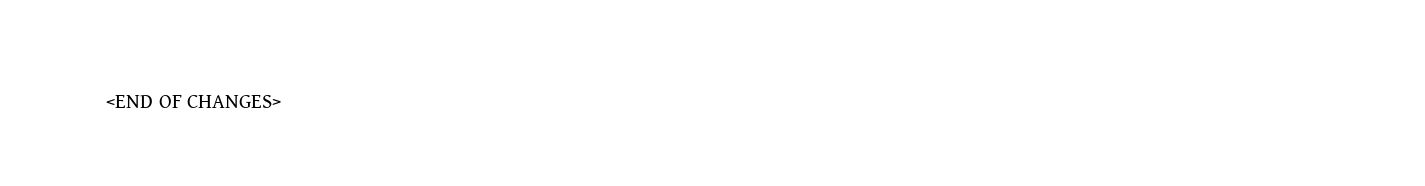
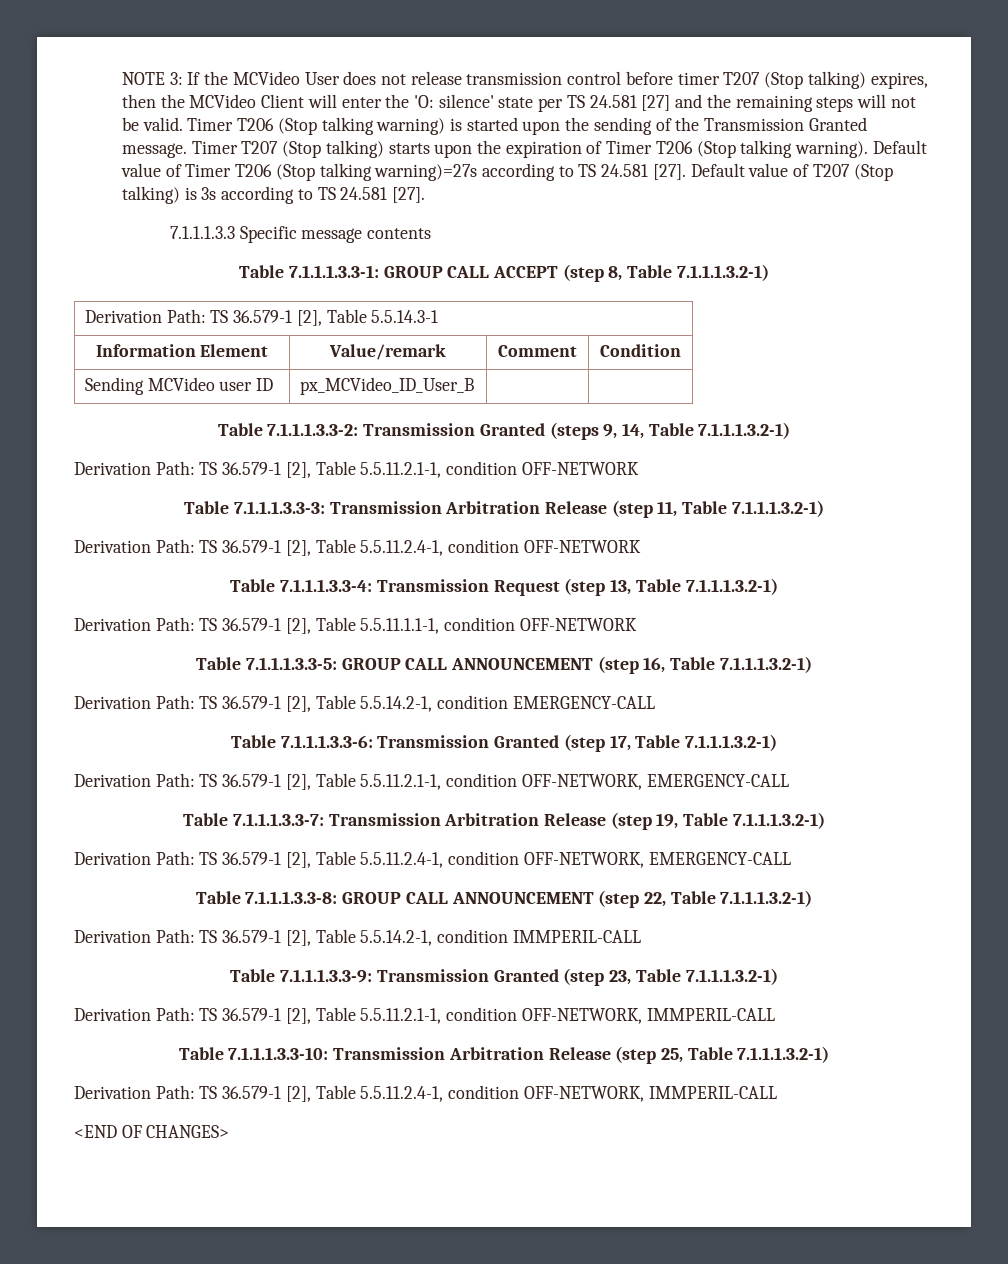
+ NOTE 3: If the MCVideo User does not release transmission control before timer T207 (Stop talking) expires, then the MCVideo Client will enter the 'O: silence' state per TS 24.581 [27] and the remaining steps will not be valid. Timer T206 (Stop talking warning) is started upon the sending of the Transmission Granted message. Timer T207 (Stop talking) starts upon the expiration of Timer T206 (Stop talking warning). Default value of Timer T206 (Stop talking warning)=27s according to TS 24.581 [27]. Default value of T207 (Stop talking) is 3s according to TS 24.581 [27].
+ 7.1.1.1.3.3 Specific message contents
+ Table 7.1.1.1.3.3-1: GROUP CALL ACCEPT (step 8, Table 7.1.1.1.3.2-1)
+ Derivation Path: TS 36.579-1 [2], Table 5.5.14.3-1
+ Information Element | Value/remark | Comment | Condition
+ Sending MCVideo user ID | px_MCVideo_ID_User_B | |
+ Table 7.1.1.1.3.3-2: Transmission Granted (steps 9, 14, Table 7.1.1.1.3.2-1)
+ Derivation Path: TS 36.579-1 [2], Table 5.5.11.2.1-1, condition OFF-NETWORK
+ Table 7.1.1.1.3.3-3: Transmission Arbitration Release (step 11, Table 7.1.1.1.3.2-1)
+ Derivation Path: TS 36.579-1 [2], Table 5.5.11.2.4-1, condition OFF-NETWORK
+ Table 7.1.1.1.3.3-4: Transmission Request (step 13, Table 7.1.1.1.3.2-1)
+ Derivation Path: TS 36.579-1 [2], Table 5.5.11.1.1-1, condition OFF-NETWORK
+ Table 7.1.1.1.3.3-5: GROUP CALL ANNOUNCEMENT (step 16, Table 7.1.1.1.3.2-1)
+ Derivation Path: TS 36.579-1 [2], Table 5.5.14.2-1, condition EMERGENCY-CALL
+ Table 7.1.1.1.3.3-6: Transmission Granted (step 17, Table 7.1.1.1.3.2-1)
+ Derivation Path: TS 36.579-1 [2], Table 5.5.11.2.1-1, condition OFF-NETWORK, EMERGENCY-CALL
+ Table 7.1.1.1.3.3-7: Transmission Arbitration Release (step 19, Table 7.1.1.1.3.2-1)
+ Derivation Path: TS 36.579-1 [2], Table 5.5.11.2.4-1, condition OFF-NETWORK, EMERGENCY-CALL
+ Table 7.1.1.1.3.3-8: GROUP CALL ANNOUNCEMENT (step 22, Table 7.1.1.1.3.2-1)
+ Derivation Path: TS 36.579-1 [2], Table 5.5.14.2-1, condition IMMPERIL-CALL
+ Table 7.1.1.1.3.3-9: Transmission Granted (step 23, Table 7.1.1.1.3.2-1)
+ Derivation Path: TS 36.579-1 [2], Table 5.5.11.2.1-1, condition OFF-NETWORK, IMMPERIL-CALL
+ Table 7.1.1.1.3.3-10: Transmission Arbitration Release (step 25, Table 7.1.1.1.3.2-1)
+ Derivation Path: TS 36.579-1 [2], Table 5.5.11.2.4-1, condition OFF-NETWORK, IMMPERIL-CALL

